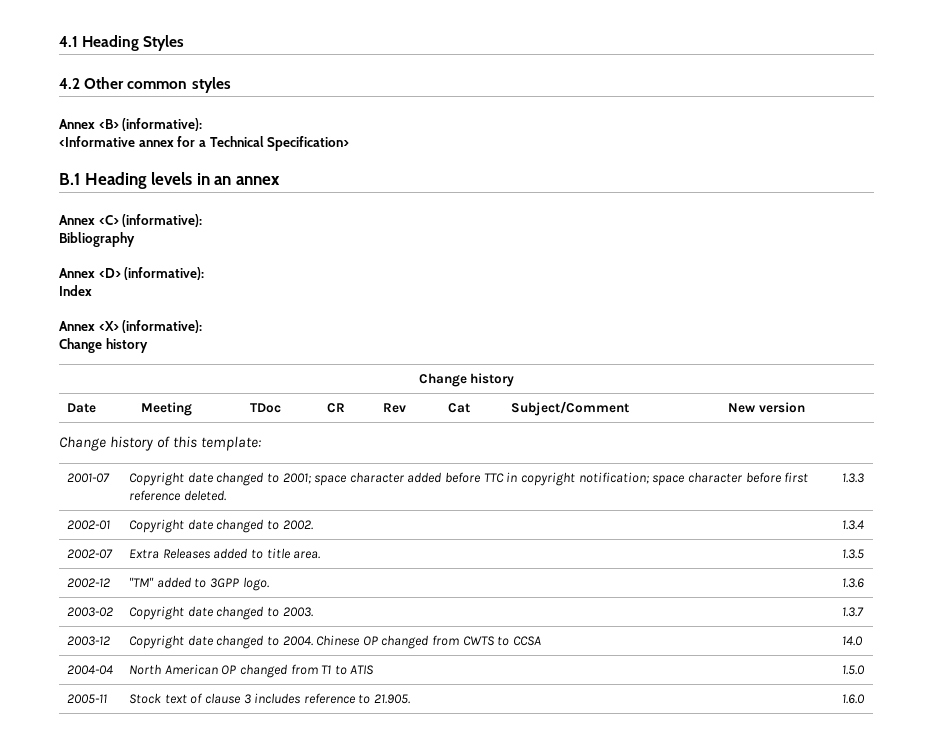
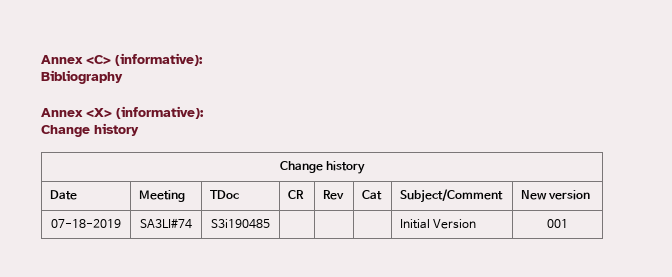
- 4.1 Heading Styles
- 4.2 Other common styles
- Annex <B> (informative):
- <Informative annex for a Technical Specification>
- B.1 Heading levels in an annex
- Annex <D> (informative):
- Index
- Change history of this template:
- 2001-07 | Copyright date changed to 2001; space character added before TTC in copyright notification; space character before first reference deleted. | 1.3.3
- 2002-01 | Copyright date changed to 2002. | 1.3.4
- 2002-07 | Extra Releases added to title area. | 1.3.5
- 2002-12 | "TM" added to 3GPP logo. | 1.3.6
- 2003-02 | Copyright date changed to 2003. | 1.3.7
- 2003-12 | Copyright date changed to 2004. Chinese OP changed from CWTS to CCSA | 14.0
- 2004-04 | North American OP changed from T1 to ATIS | 1.5.0
- 2005-11 | Stock text of clause 3 includes reference to 21.905. | 1.6.0
+ 07-18-2019 | SA3LI#74 | S3i190485 | | | | Initial Version | 001

